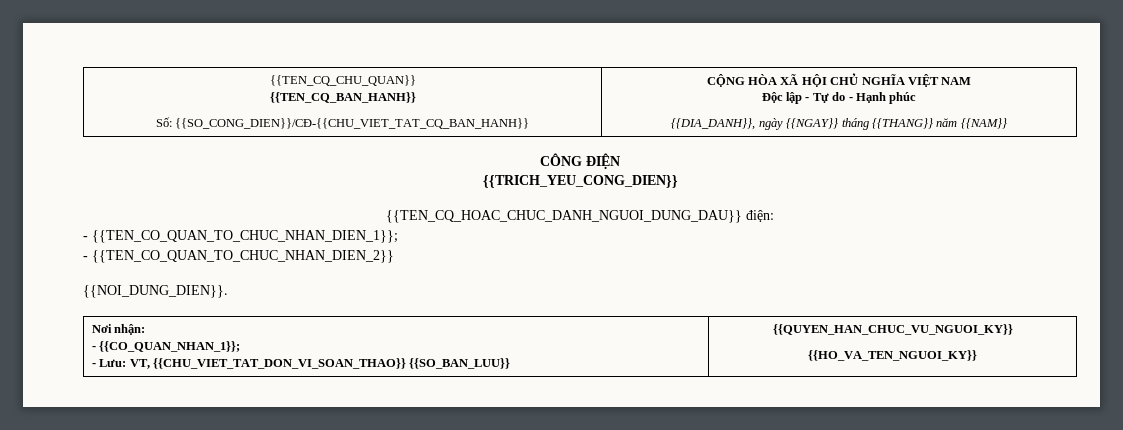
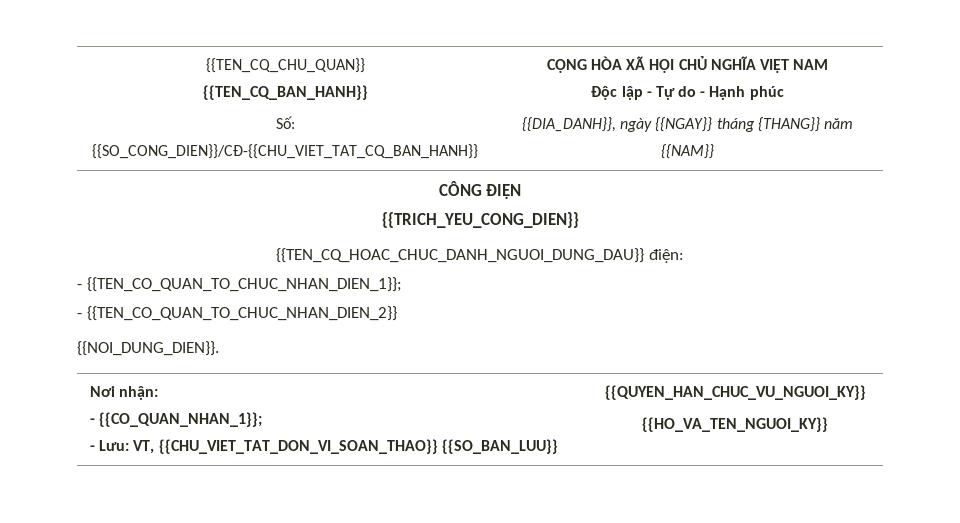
  {{TEN_CQ_CHU_QUAN}}
  {{TEN_CQ_BAN_HANH}}
  Số: {{SO_CONG_DIEN}}/CĐ-{{CHU_VIET_TAT_CQ_BAN_HANH}} | CỘNG HÒA XÃ HỘI CHỦ NGHĨA VIỆT NAM
  Độc lập - Tự do - Hạnh phúc
- {{DIA_DANH}}, ngày {{NGAY}} tháng {{THANG}} năm {{NAM}}
+ {{DIA_DANH}}, ngày {{NGAY}} tháng {THANG}} năm {{NAM}}

